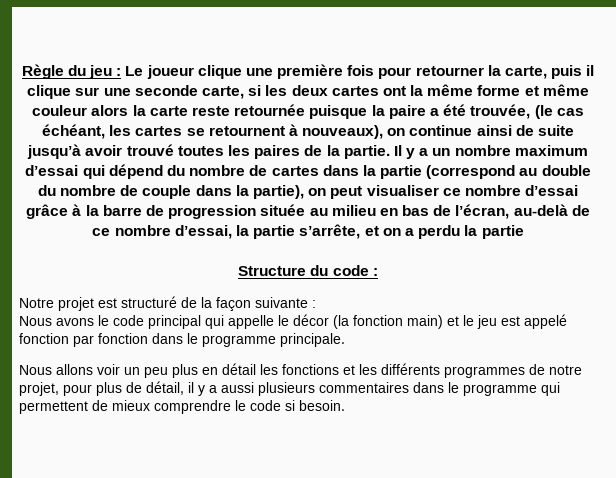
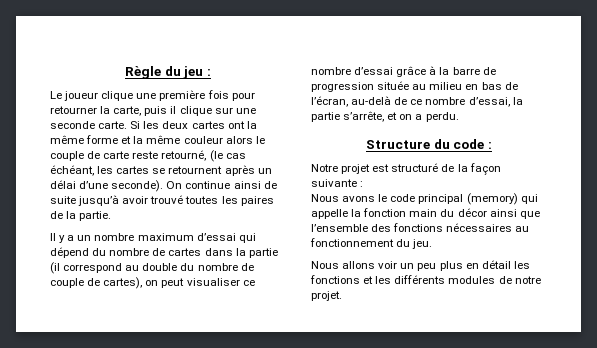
- Règle du jeu : Le joueur clique une première fois pour retourner la carte, puis il clique sur une seconde carte, si les deux cartes ont la même forme et même couleur alors la carte reste retournée puisque la paire a été trouvée, (le cas échéant, les cartes se retournent à nouveaux), on continue ainsi de suite jusqu’à avoir trouvé toutes les paires de la partie. Il y a un nombre maximum d’essai qui dépend du nombre de cartes dans la partie (correspond au double du nombre de couple dans la partie), on peut visualiser ce nombre d’essai grâce à la barre de progression située au milieu en bas de l’écran, au-delà de ce nombre d’essai, la partie s’arrête, et on a perdu la partie
+ Règle du jeu :
+ Le joueur clique une première fois pour retourner la carte, puis il clique sur une seconde carte. Si les deux cartes ont la même forme et la même couleur alors le couple de carte reste retourné, (le cas échéant, les cartes se retournent après un délai d’une seconde). On continue ainsi de suite jusqu’à avoir trouvé toutes les paires de la partie.
+ Il y a un nombre maximum d’essai qui dépend du nombre de cartes dans la partie (il correspond au double du nombre de couple de cartes), on peut visualiser ce nombre d’essai grâce à la barre de progression située au milieu en bas de l’écran, au-delà de ce nombre d’essai, la partie s’arrête, et on a perdu.
- Nous avons le code principal qui appelle le décor (la fonction main) et le jeu est appelé fonction par fonction dans le programme principale.
+ Nous avons le code principal (memory) qui appelle la fonction main du décor ainsi que l’ensemble des fonctions nécessaires au fonctionnement du jeu.
- Nous allons voir un peu plus en détail les fonctions et les différents programmes de notre projet, pour plus de détail, il y a aussi plusieurs commentaires dans le programme qui permettent de mieux comprendre le code si besoin.
+ Nous allons voir un peu plus en détail les fonctions et les différents modules de notre projet.

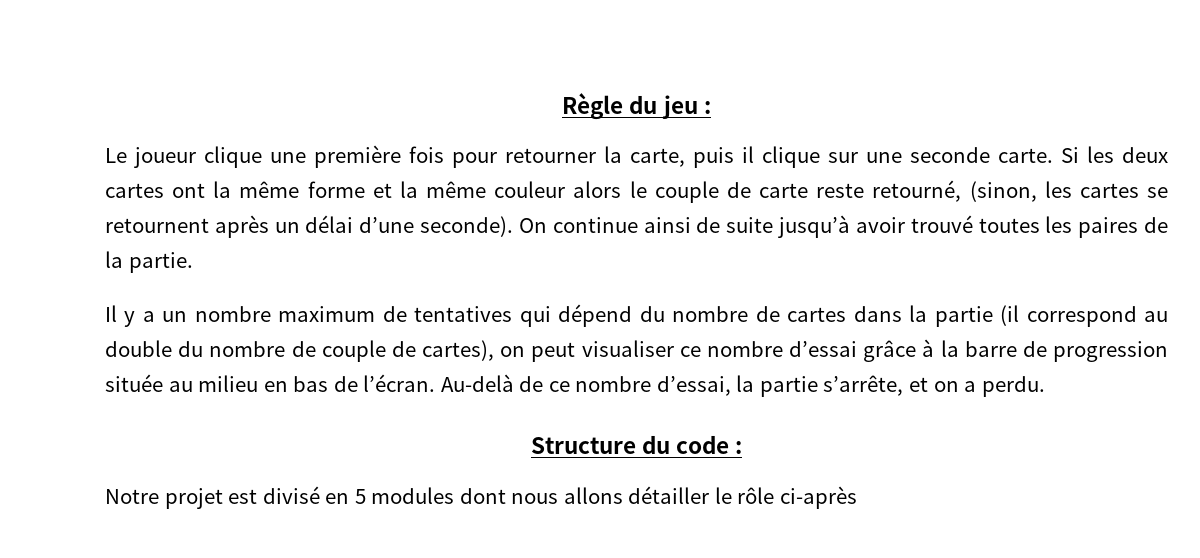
- Si les deux cartes ont la même forme et la même couleur alors le couple de carte reste retourné, (le cas échéant, les cartes se retournent après un délai d’une seconde).
+ Si les deux cartes ont la même forme et la même couleur alors le couple de carte reste retourné, (sinon, les cartes se retournent après un délai d’une seconde).
- Il y a un nombre maximum d’essai qui dépend du nombre de cartes dans la partie (il correspond au double du nombre de couple de cartes), on peut visualiser ce nombre d’essai grâce à la barre de progression située au milieu en bas de l’écran, au-delà de ce nombre d’essai, la partie s’arrête, et on a perdu.
+ Il y a un nombre maximum de tentatives qui dépend du nombre de cartes dans la partie (il correspond au double du nombre de couple de cartes), on peut visualiser ce nombre d’essai grâce à la barre de progression située au milieu en bas de l’écran. Au-delà de ce nombre d’essai, la partie s’arrête, et on a perdu.
- Notre projet est structuré de la façon suivante :
- Nous avons le code principal (memory) qui appelle la fonction main du décor ainsi que l’ensemble des fonctions nécessaires au fonctionnement du jeu.
- Nous allons voir un peu plus en détail les fonctions et les différents modules de notre projet.
+ Notre projet est divisé en 5 modules dont nous allons détailler le rôle ci-après

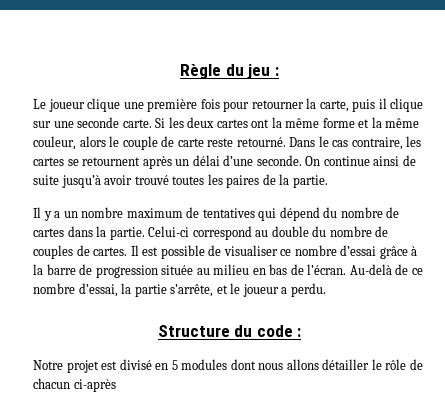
- Si les deux cartes ont la même forme et la même couleur alors le couple de carte reste retourné, (sinon, les cartes se retournent après un délai d’une seconde).
+ Si les deux cartes ont la même forme et la même couleur, alors le couple de carte reste retourné. Dans le cas contraire, les cartes se retournent après un délai d’une seconde.
- Il y a un nombre maximum de tentatives qui dépend du nombre de cartes dans la partie (il correspond au double du nombre de couple de cartes), on peut visualiser ce nombre d’essai grâce à la barre de progression située au milieu en bas de l’écran.
+ Il y a un nombre maximum de tentatives qui dépend du nombre de cartes dans la partie. Celui-ci correspond au double du nombre de couples de cartes. Il est possible de visualiser ce nombre d’essai grâce à la barre de progression située au milieu en bas de l’écran.
- Au-delà de ce nombre d’essai, la partie s’arrête, et on a perdu.
+ Au-delà de ce nombre d’essai, la partie s’arrête, et le joueur a perdu.
- Notre projet est divisé en 5 modules dont nous allons détailler le rôle ci-après
+ Notre projet est divisé en 5 modules dont nous allons détailler le rôle de chacun ci-après

